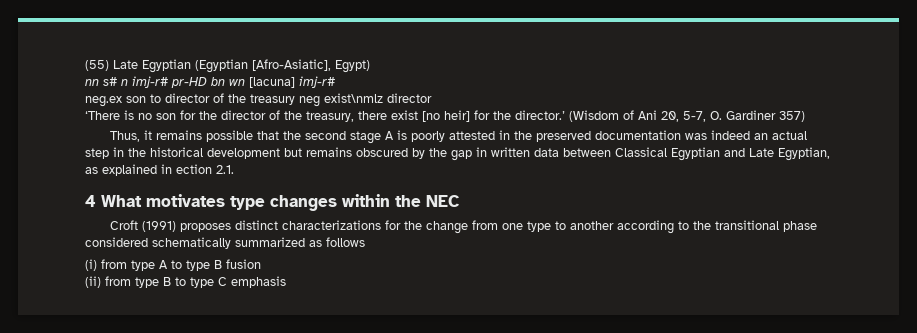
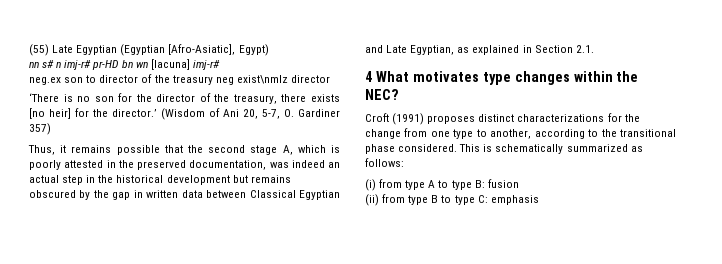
- ‘There is no son for the director of the treasury, there exist [no heir] for the director.’
+ ‘There is no son for the director of the treasury, there exists [no heir] for the director.’
- Thus, it remains possible that the second stage A is poorly attested in the preserved documentation was indeed an actual step in the historical development but remains obscured by the gap in written data between Classical Egyptian and Late Egyptian, as explained in ection 2.1.
+ Thus, it remains possible that the second stage A, which is poorly attested in the preserved documentation, was indeed an actual step in the historical development but remains obscured by the gap in written data between Classical Egyptian and Late Egyptian, as explained in Section 2.1.
- 4 What motivates type changes within the NEC
+ 4 What motivates type changes within the NEC?
- Croft (1991) proposes distinct characterizations for the change from one type to another according to the transitional phase considered schematically summarized as follows
+ Croft (1991) proposes distinct characterizations for the change from one type to another, according to the transitional phase considered. This is schematically summarized as follows:
- (i) from type A to type B fusion
+ (i) from type A to type B: fusion
- (ii) from type B to type C emphasis
+ (ii) from type B to type C: emphasis

